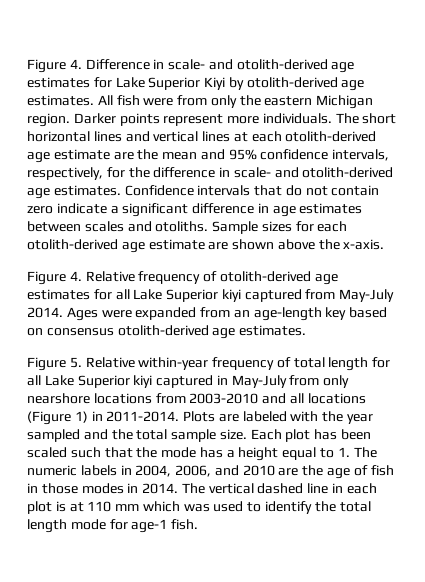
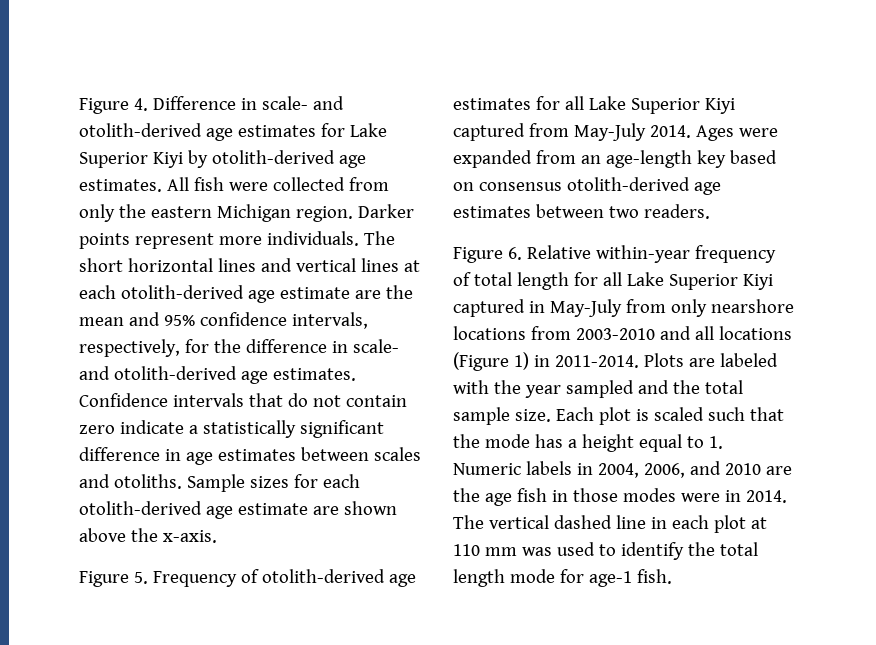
- All fish were from only the eastern Michigan region.
+ All fish were collected from only the eastern Michigan region.
- Confidence intervals that do not contain zero indicate a significant difference in age estimates between scales and otoliths.
+ Confidence intervals that do not contain zero indicate a statistically significant difference in age estimates between scales and otoliths.
- Figure 4. Relative frequency of otolith-derived age estimates for all Lake Superior kiyi captured from May-July 2014.
+ Figure 5. Frequency of otolith-derived age estimates for all Lake Superior Kiyi captured from May-July 2014.
- Ages were expanded from an age-length key based on consensus otolith-derived age estimates.
- Figure 5. Relative within-year frequency of total length for all Lake Superior kiyi captured in May-July from only nearshore locations from 2003-2010 and all locations (Figure 1) in 2011-2014.
+ Ages were expanded from an age-length key based on consensus otolith-derived age estimates between two readers.
+ Figure 6. Relative within-year frequency of total length for all Lake Superior Kiyi captured in May-July from only nearshore locations from 2003-2010 and all locations (Figure 1) in 2011-2014.
- Each plot has been scaled such that the mode has a height equal to 1. The numeric labels in 2004, 2006, and 2010 are the age of fish in those modes in 2014.
+ Each plot is scaled such that the mode has a height equal to 1. Numeric labels in 2004, 2006, and 2010 are the age fish in those modes were in 2014.
- The vertical dashed line in each plot is at 110 mm which was used to identify the total length mode for age-1 fish.
+ The vertical dashed line in each plot at 110 mm was used to identify the total length mode for age-1 fish.

